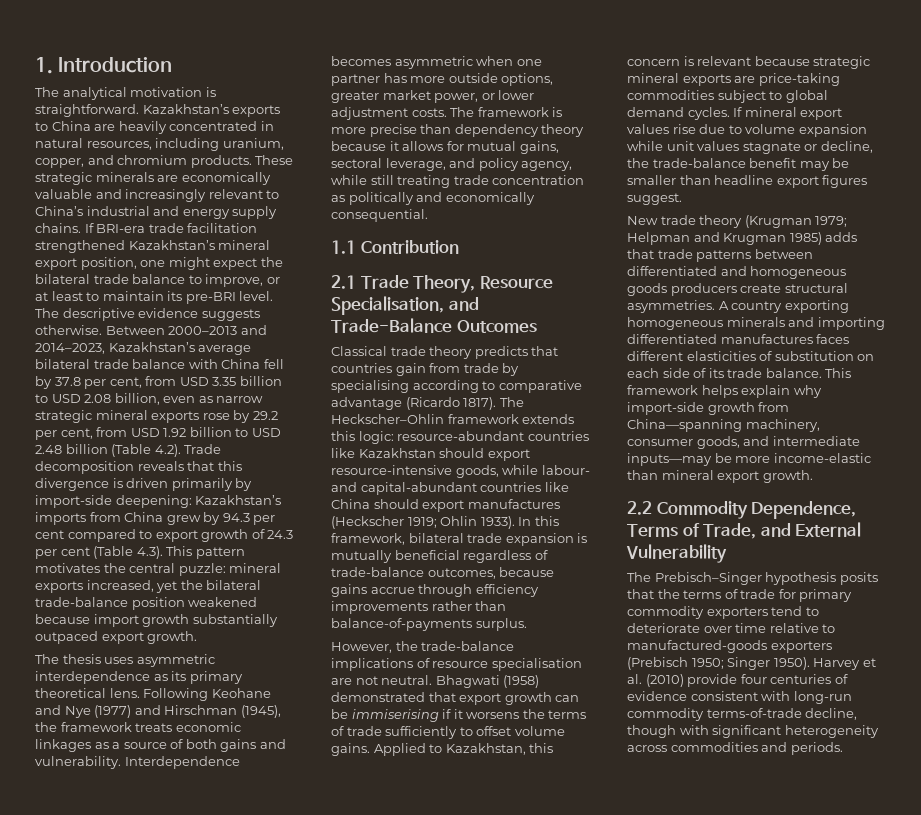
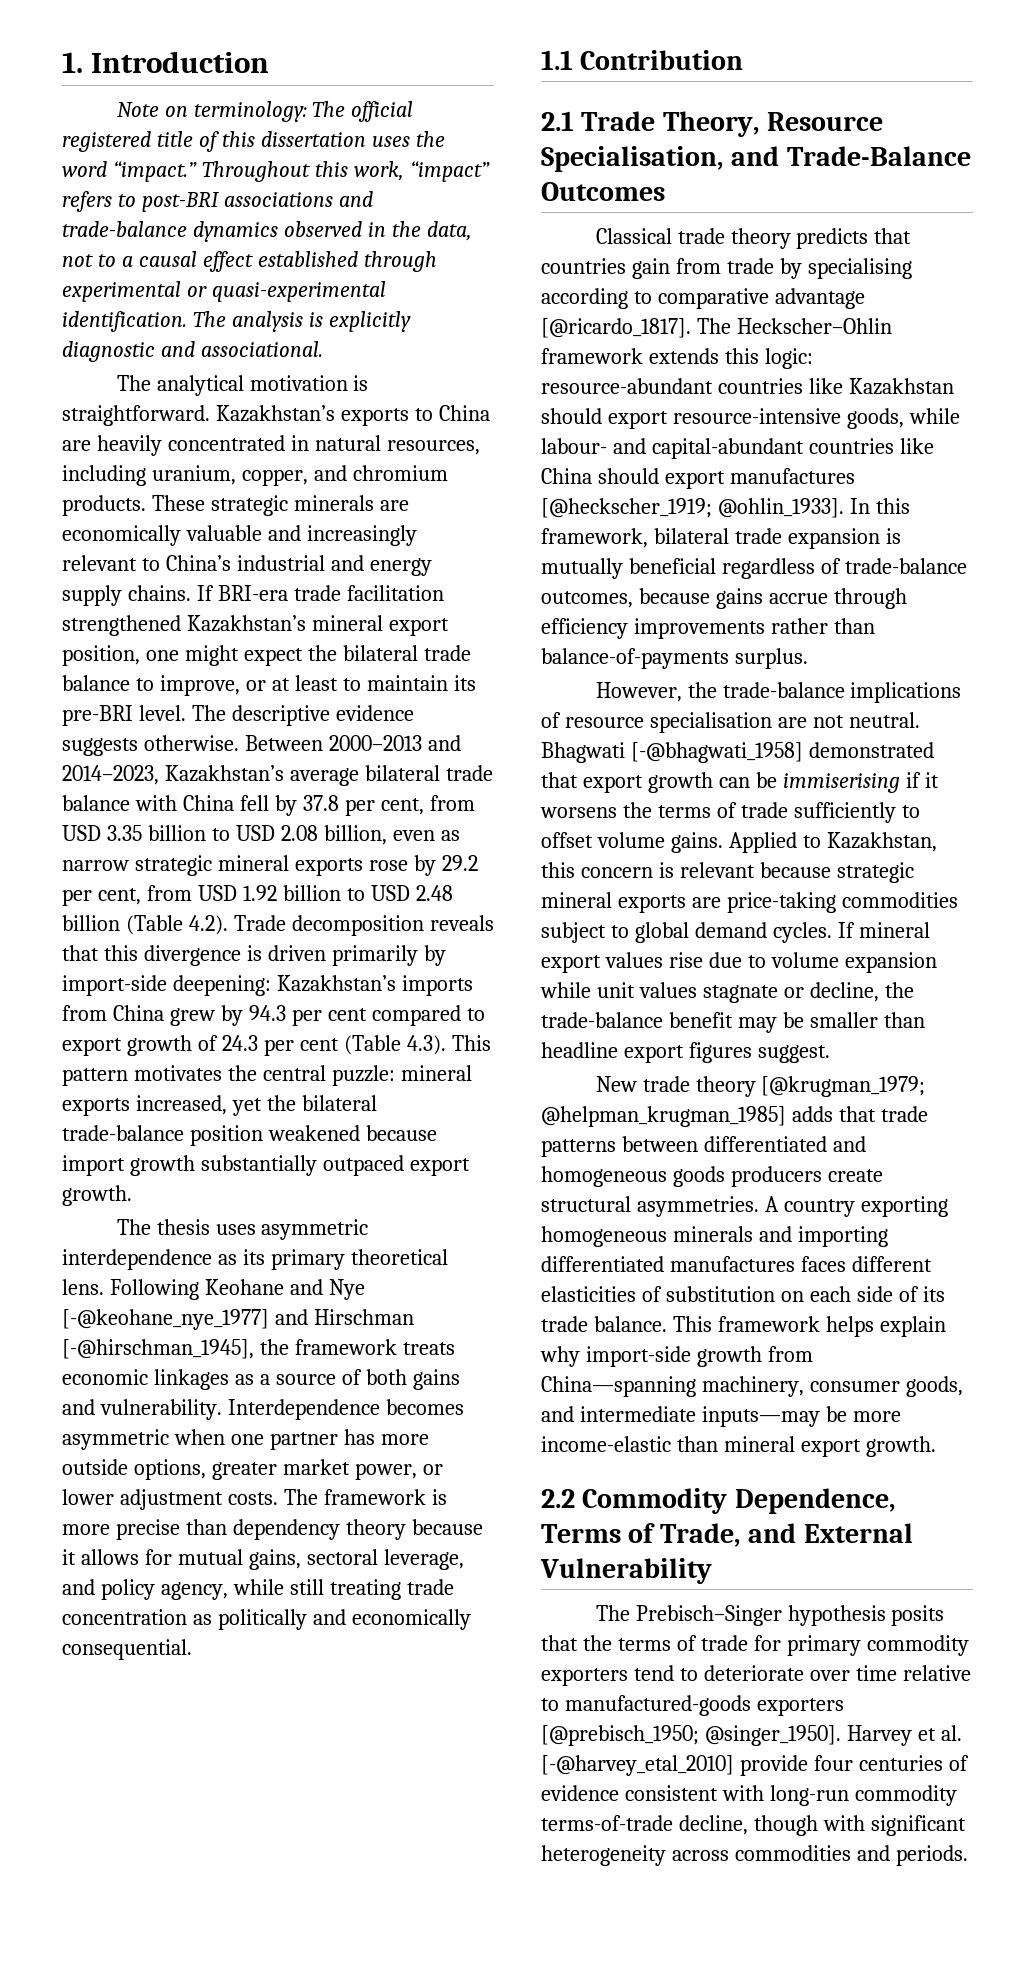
+ Note on terminology: The official registered title of this dissertation uses the word “impact.” Throughout this work, “impact” refers to post-BRI associations and trade-balance dynamics observed in the data, not to a causal effect established through experimental or quasi-experimental identification. The analysis is explicitly diagnostic and associational.
- Following Keohane and Nye (1977) and Hirschman (1945), the framework treats economic linkages as a source of both gains and vulnerability.
+ Following Keohane and Nye [-@keohane_nye_1977] and Hirschman [-@hirschman_1945], the framework treats economic linkages as a source of both gains and vulnerability.
- Classical trade theory predicts that countries gain from trade by specialising according to comparative advantage (Ricardo 1817).
+ Classical trade theory predicts that countries gain from trade by specialising according to comparative advantage [@ricardo_1817].
- The Heckscher–Ohlin framework extends this logic: resource-abundant countries like Kazakhstan should export resource-intensive goods, while labour- and capital-abundant countries like China should export manufactures (Heckscher 1919; Ohlin 1933).
+ The Heckscher–Ohlin framework extends this logic: resource-abundant countries like Kazakhstan should export resource-intensive goods, while labour- and capital-abundant countries like China should export manufactures [@heckscher_1919; @ohlin_1933].
- Bhagwati (1958) demonstrated that export growth can be immiserising if it worsens the terms of trade sufficiently to offset volume gains.
+ Bhagwati [-@bhagwati_1958] demonstrated that export growth can be immiserising if it worsens the terms of trade sufficiently to offset volume gains.
- New trade theory (Krugman 1979; Helpman and Krugman 1985) adds that trade patterns between differentiated and homogeneous goods producers create structural asymmetries.
+ New trade theory [@krugman_1979; @helpman_krugman_1985] adds that trade patterns between differentiated and homogeneous goods producers create structural asymmetries.
- The Prebisch–Singer hypothesis posits that the terms of trade for primary commodity exporters tend to deteriorate over time relative to manufactured-goods exporters (Prebisch 1950; Singer 1950).
+ The Prebisch–Singer hypothesis posits that the terms of trade for primary commodity exporters tend to deteriorate over time relative to manufactured-goods exporters [@prebisch_1950; @singer_1950].
- Harvey et al. (2010) provide four centuries of evidence consistent with long-run commodity terms-of-trade decline, though with significant heterogeneity across commodities and periods.
+ Harvey et al. [-@harvey_etal_2010] provide four centuries of evidence consistent with long-run commodity terms-of-trade decline, though with significant heterogeneity across commodities and periods.

